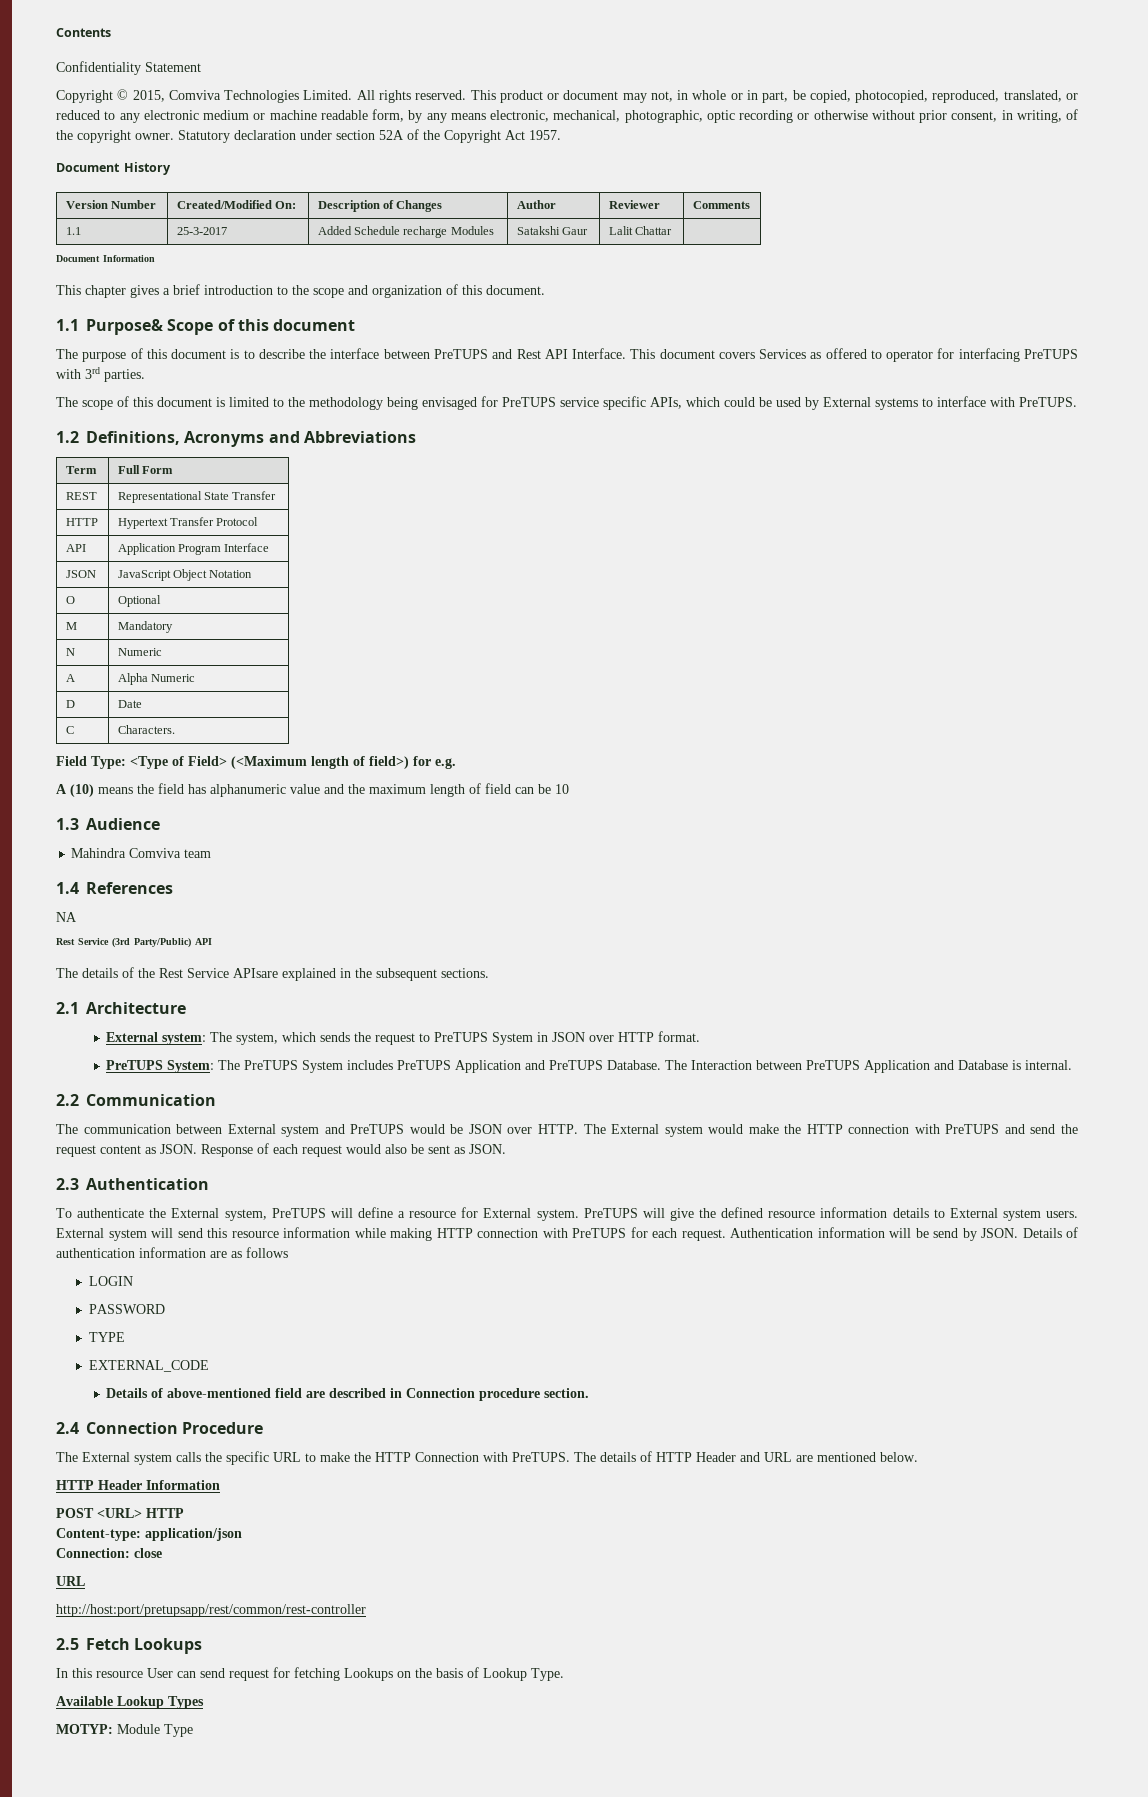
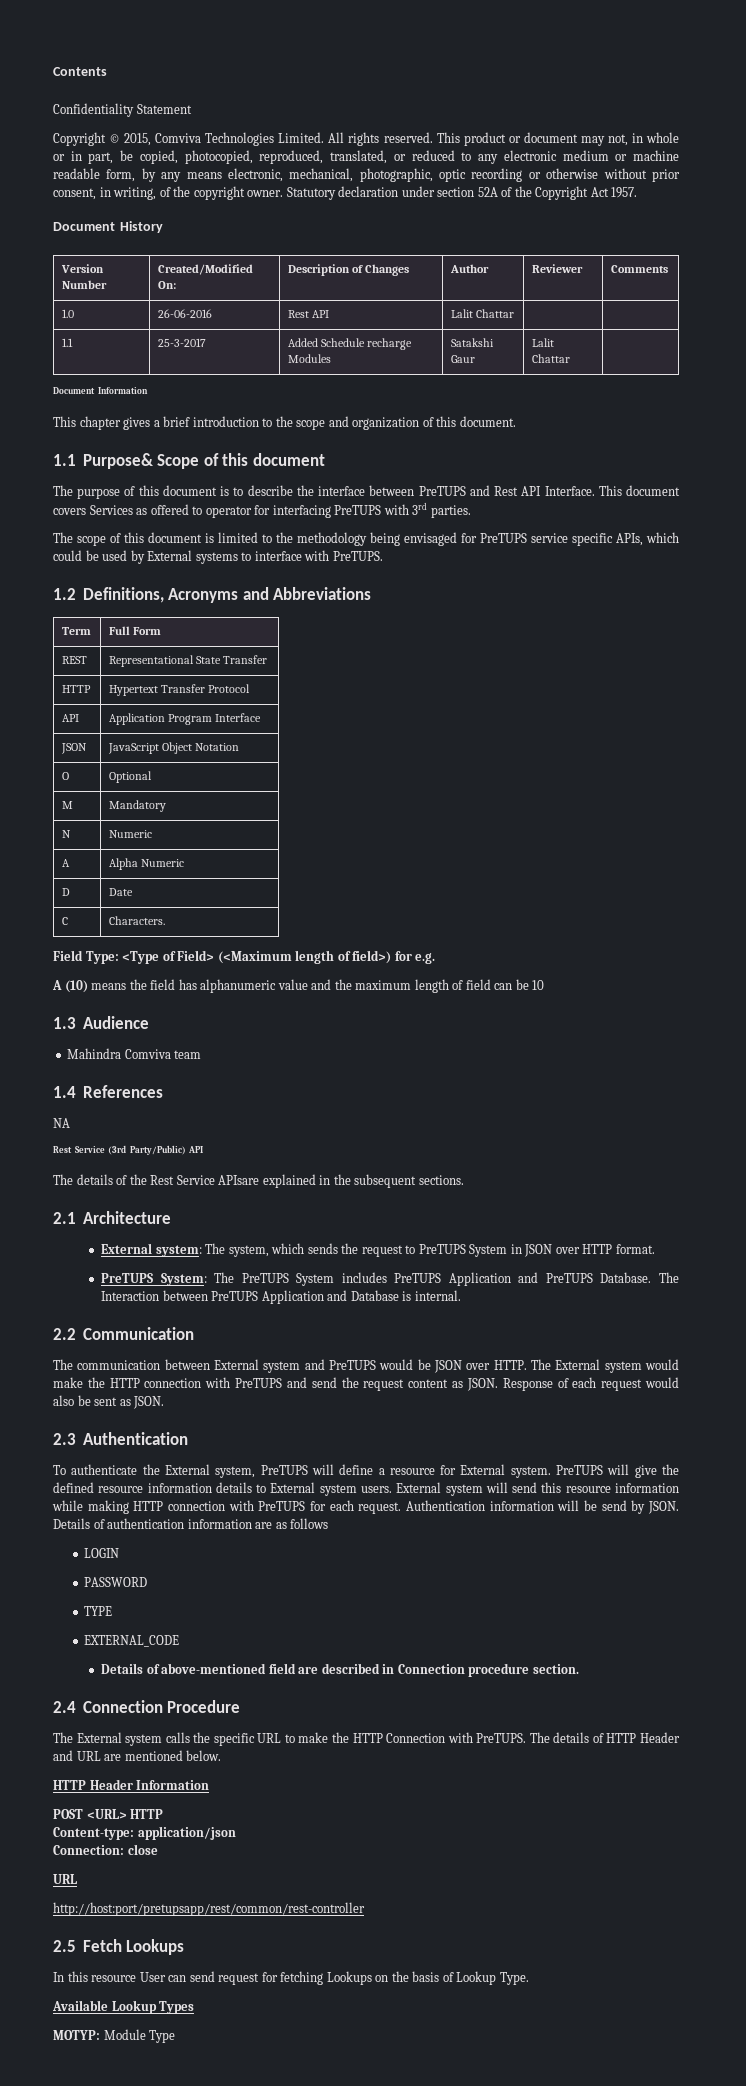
+ 1.0 | 26-06-2016 | Rest API | Lalit Chattar | |

